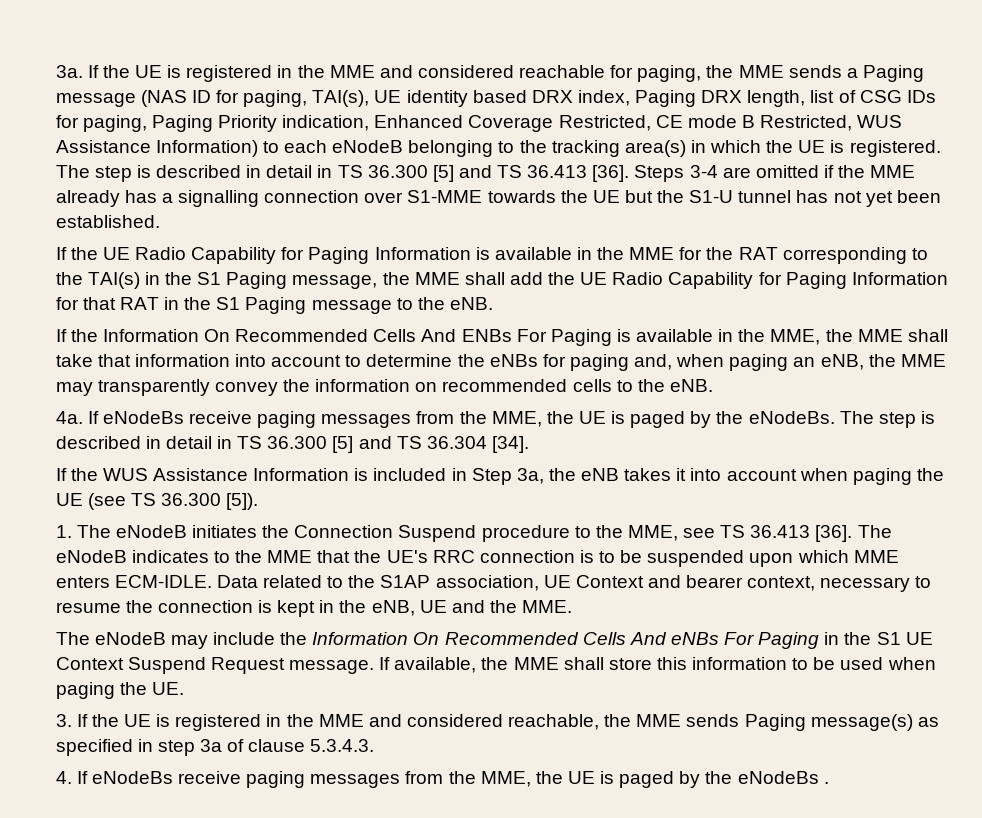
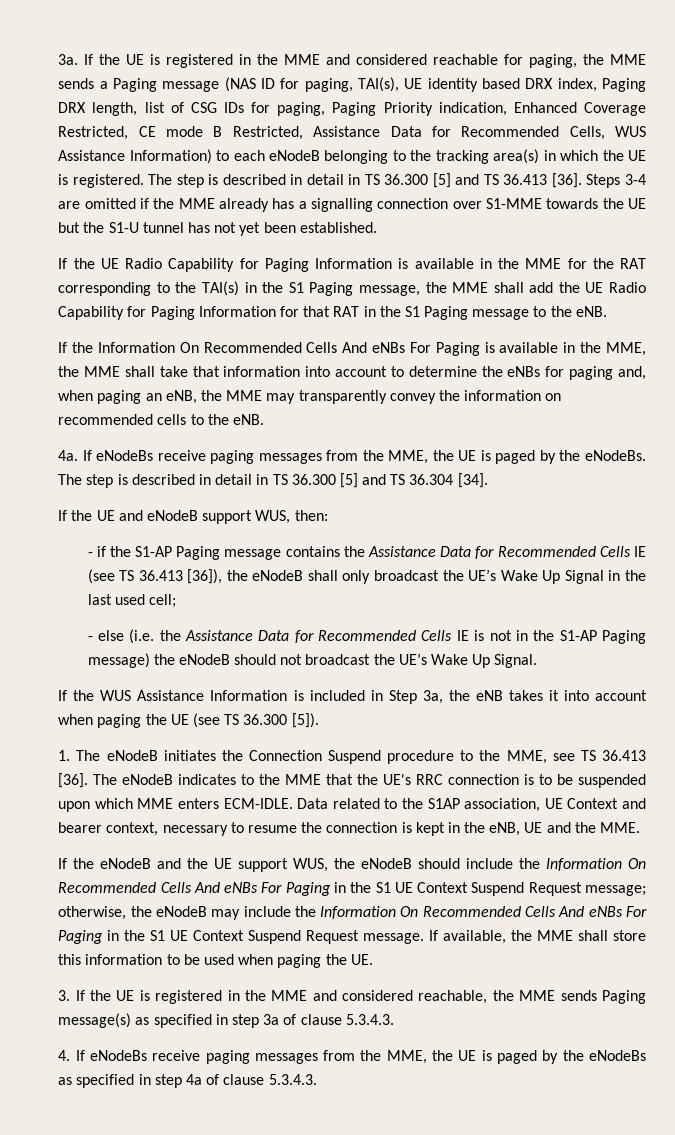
- If the UE is registered in the MME and considered reachable for paging, the MME sends a Paging message (NAS ID for paging, TAI(s), UE identity based DRX index, Paging DRX length, list of CSG IDs for paging, Paging Priority indication, Enhanced Coverage Restricted, CE mode B Restricted, WUS Assistance Information) to each eNodeB belonging to the tracking area(s) in which the UE is registered.
+ If the UE is registered in the MME and considered reachable for paging, the MME sends a Paging message (NAS ID for paging, TAI(s), UE identity based DRX index, Paging DRX length, list of CSG IDs for paging, Paging Priority indication, Enhanced Coverage Restricted, CE mode B Restricted, Assistance Data for Recommended Cells, WUS Assistance Information) to each eNodeB belonging to the tracking area(s) in which the UE is registered.
- If the Information On Recommended Cells And ENBs For Paging is available in the MME, the MME shall take that information into account to determine the eNBs for paging and, when paging an eNB, the MME may transparently convey the information on recommended cells to the eNB.
+ If the Information On Recommended Cells And eNBs For Paging is available in the MME, the MME shall take that information into account to determine the eNBs for paging and, when paging an eNB, the MME may transparently convey the information on recommended cells to the eNB.
+ If the UE and eNodeB support WUS, then:
+ - if the S1-AP Paging message contains the Assistance Data for Recommended Cells IE (see TS 36.413 [36]), the eNodeB shall only broadcast the UE’s Wake Up Signal in the last used cell;
+ - else (i.e. the Assistance Data for Recommended Cells IE is not in the S1-AP Paging message) the eNodeB should not broadcast the UE’s Wake Up Signal.
- The eNodeB may include the Information On Recommended Cells And eNBs For Paging in the S1 UE Context Suspend Request message.
+ If the eNodeB and the UE support WUS, the eNodeB should include the Information On Recommended Cells And eNBs For Paging in the S1 UE Context Suspend Request message; otherwise, the eNodeB may include the Information On Recommended Cells And eNBs For Paging in the S1 UE Context Suspend Request message.
- 4. If eNodeBs receive paging messages from the MME, the UE is paged by the eNodeBs .
+ 4. If eNodeBs receive paging messages from the MME, the UE is paged by the eNodeBs as specified in step 4a of clause 5.3.4.3.

